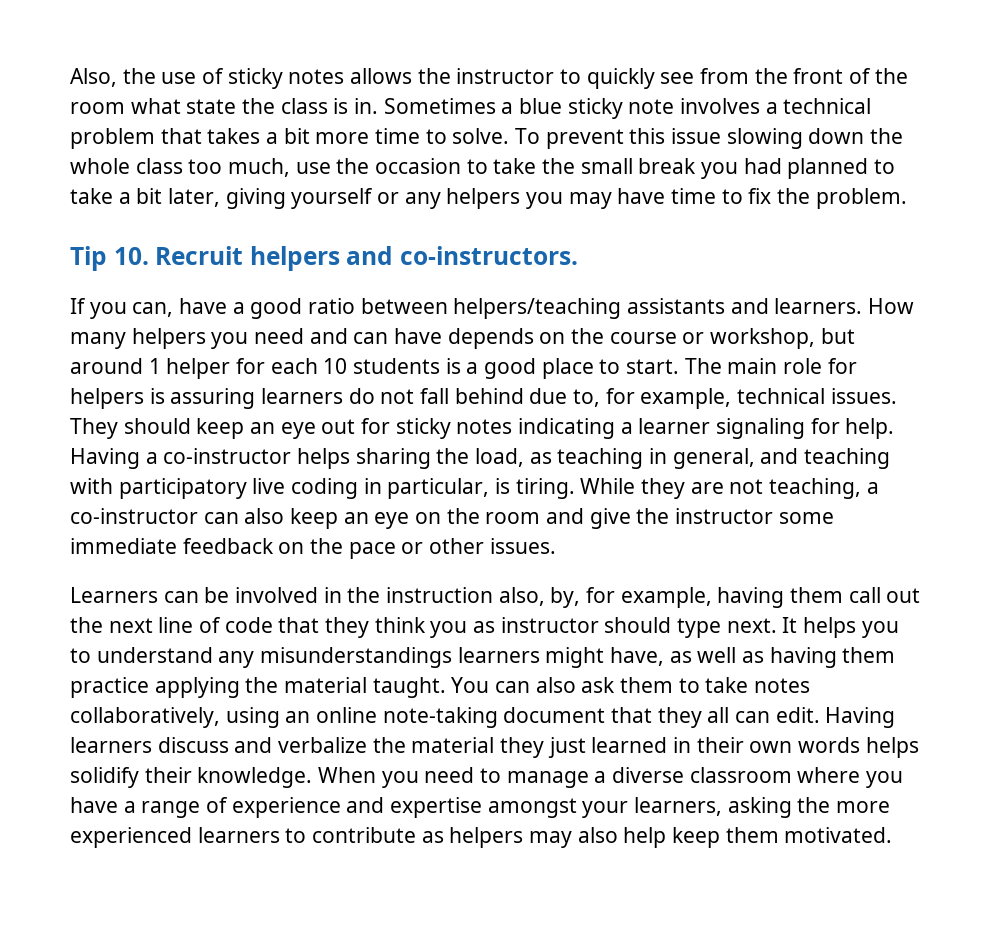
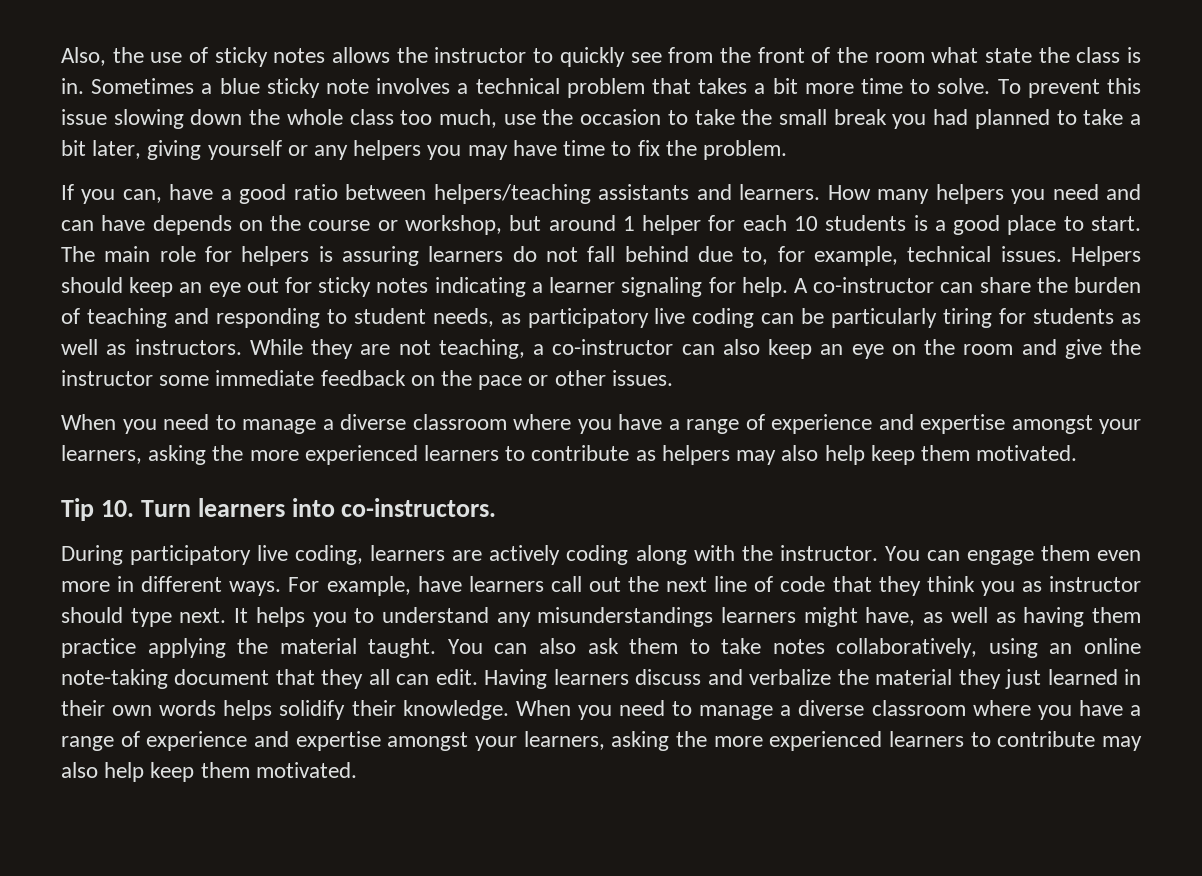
- Tip 10. Recruit helpers and co-instructors.
- They should keep an eye out for sticky notes indicating a learner signaling for help.
+ Helpers should keep an eye out for sticky notes indicating a learner signaling for help.
- Having a co-instructor helps sharing the load, as teaching in general, and teaching with participatory live coding in particular, is tiring.
+ A co-instructor can share the burden of teaching and responding to student needs, as participatory live coding can be particularly tiring for students as well as instructors.
- Learners can be involved in the instruction also, by, for example, having them call out the next line of code that they think you as instructor should type next.
+ When you need to manage a diverse classroom where you have a range of experience and expertise amongst your learners, asking the more experienced learners to contribute as helpers may also help keep them motivated.
+ Tip 10. Turn learners into co-instructors.
+ During participatory live coding, learners are actively coding along with the instructor. You can engage them even more in different ways. For example, have learners call out the next line of code that they think you as instructor should type next.
- When you need to manage a diverse classroom where you have a range of experience and expertise amongst your learners, asking the more experienced learners to contribute as helpers may also help keep them motivated.
+ When you need to manage a diverse classroom where you have a range of experience and expertise amongst your learners, asking the more experienced learners to contribute may also help keep them motivated.

